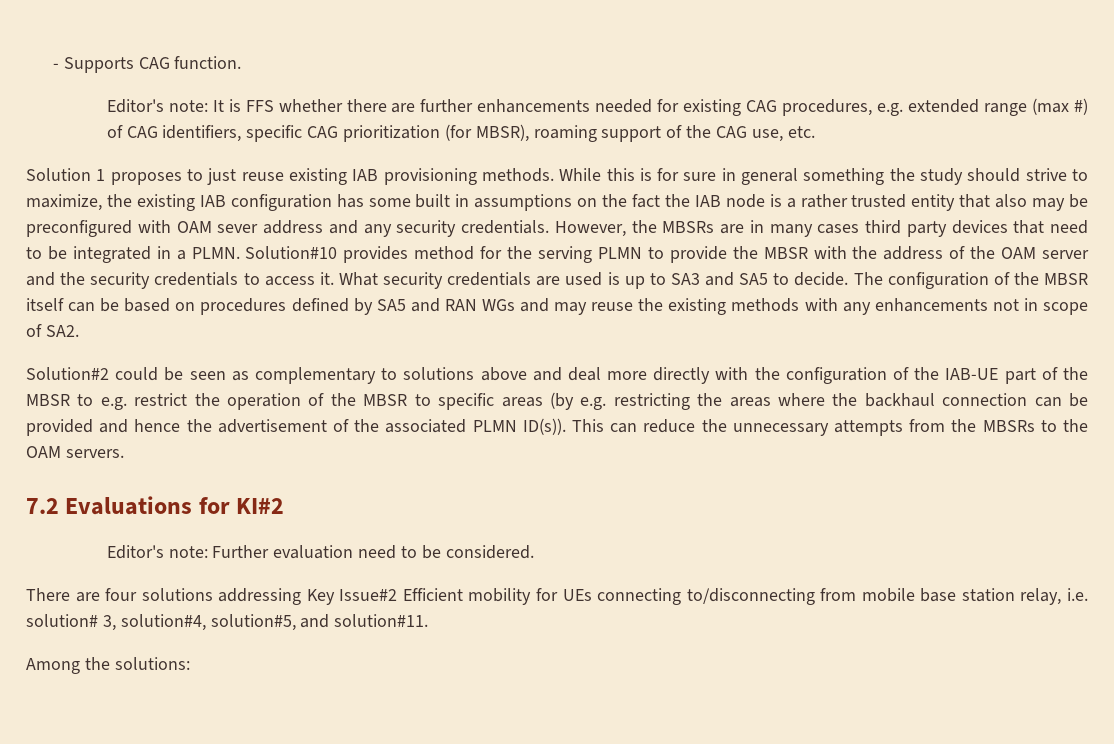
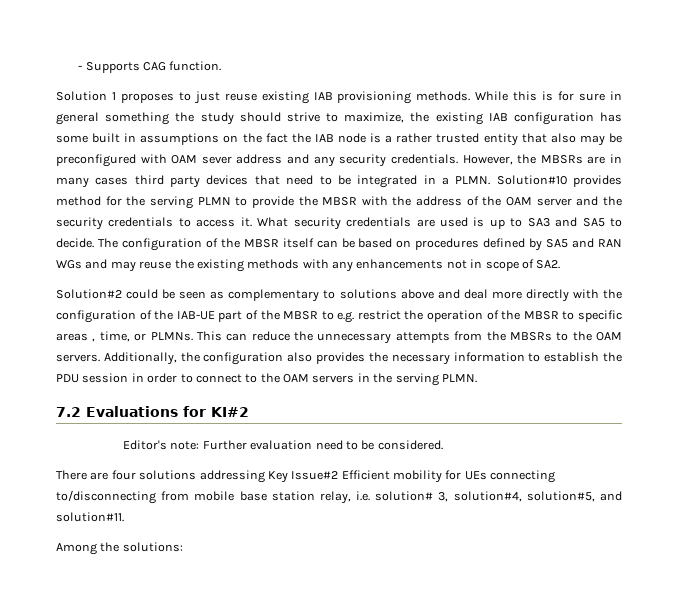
- Editor's note: It is FFS whether there are further enhancements needed for existing CAG procedures, e.g. extended range (max #) of CAG identifiers, specific CAG prioritization (for MBSR), roaming support of the CAG use, etc.
- Solution#2 could be seen as complementary to solutions above and deal more directly with the configuration of the IAB-UE part of the MBSR to e.g. restrict the operation of the MBSR to specific areas (by e.g. restricting the areas where the backhaul connection can be provided and hence the advertisement of the associated PLMN ID(s)).
+ Solution#2 could be seen as complementary to solutions above and deal more directly with the configuration of the IAB-UE part of the MBSR to e.g. restrict the operation of the MBSR to specific areas , time, or PLMNs.
+ Additionally, the configuration also provides the necessary information to establish the PDU session in order to connect to the OAM servers in the serving PLMN.

